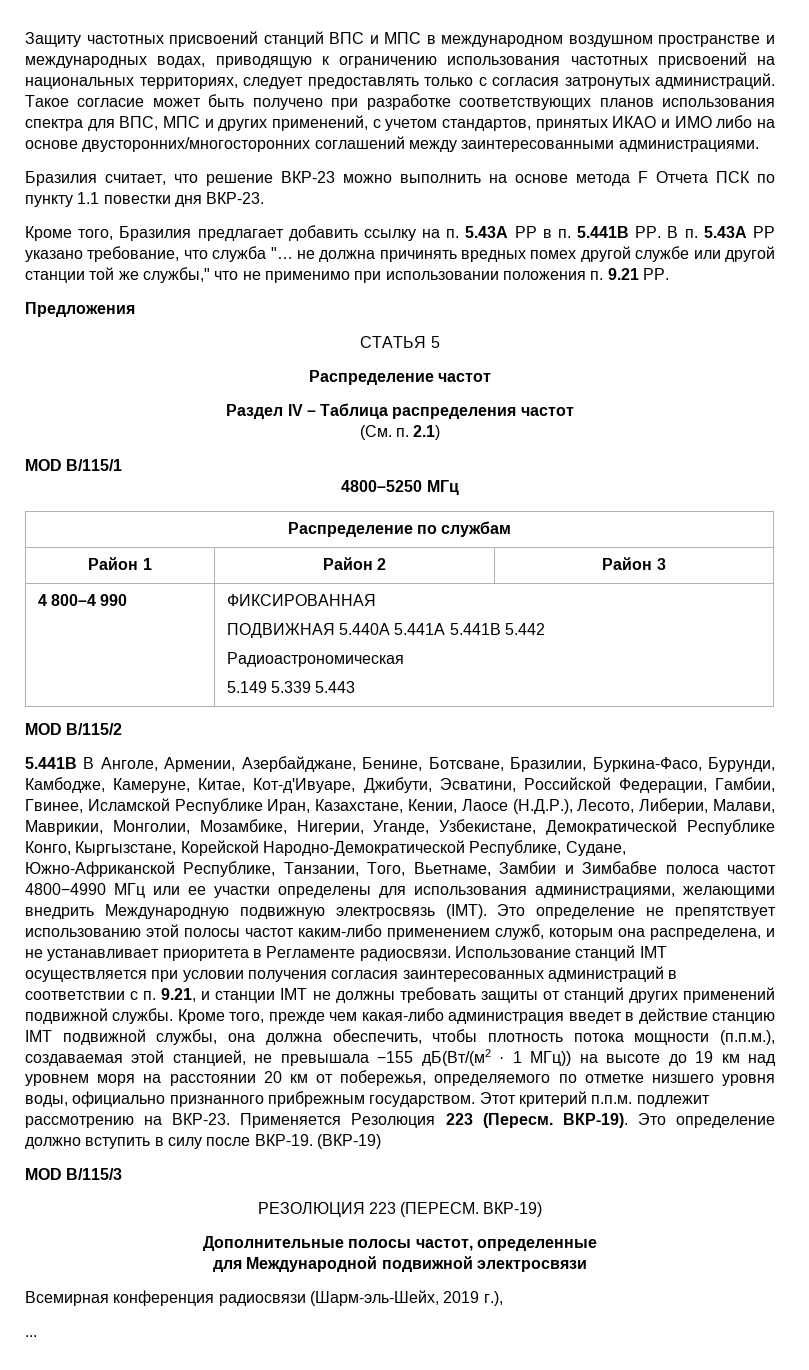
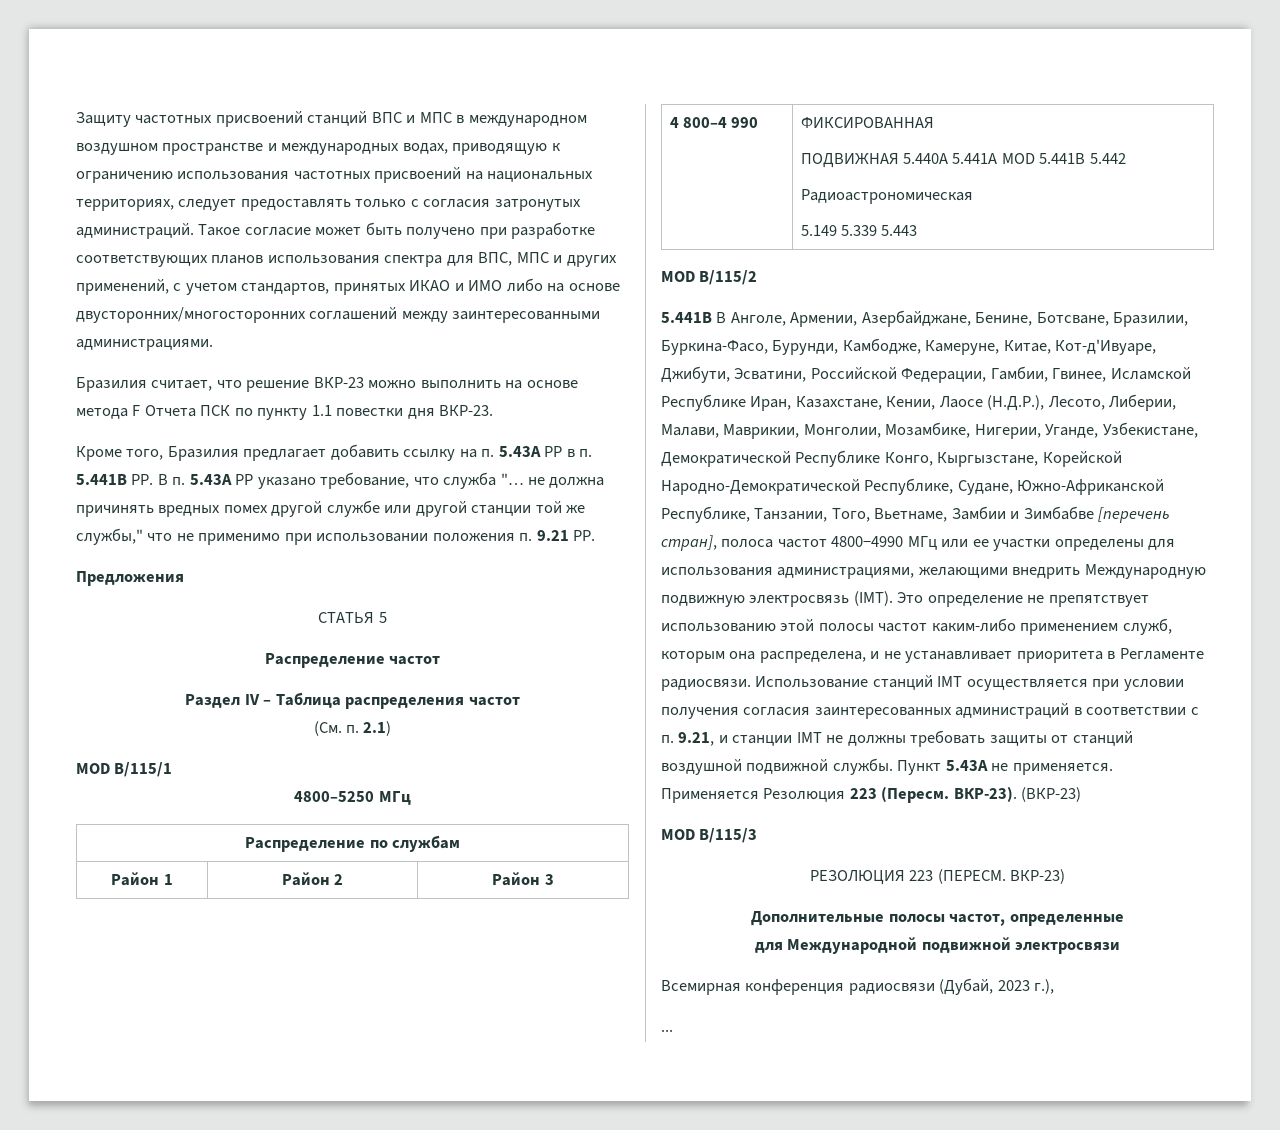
  4 800–4 990 | ФИКСИРОВАННАЯ
- ПОДВИЖНАЯ 5.440А 5.441А 5.441В 5.442
+ ПОДВИЖНАЯ 5.440А 5.441А MOD 5.441В 5.442
- 5.441В В Анголе, Армении, Азербайджане, Бенине, Ботсване, Бразилии, Буркина-Фасо, Бурунди, Камбодже, Камеруне, Китае, Кот-д'Ивуаре, Джибути, Эсватини, Российской Федерации, Гамбии, Гвинее, Исламской Республике Иран, Казахстане, Кении, Лаосе (Н.Д.Р.), Лесото, Либерии, Малави, Маврикии, Монголии, Мозамбике, Нигерии, Уганде, Узбекистане, Демократической Республике Конго, Кыргызстане, Корейской Народно-Демократической Республике, Судане, Южно-Африканской Республике, Танзании, Того, Вьетнаме, Замбии и Зимбабве полоса частот 4800−4990 МГц или ее участки определены для использования администрациями, желающими внедрить Международную подвижную электросвязь (IMT).
+ 5.441В В Анголе, Армении, Азербайджане, Бенине, Ботсване, Бразилии, Буркина-Фасо, Бурунди, Камбодже, Камеруне, Китае, Кот-д'Ивуаре, Джибути, Эсватини, Российской Федерации, Гамбии, Гвинее, Исламской Республике Иран, Казахстане, Кении, Лаосе (Н.Д.Р.), Лесото, Либерии, Малави, Маврикии, Монголии, Мозамбике, Нигерии, Уганде, Узбекистане, Демократической Республике Конго, Кыргызстане, Корейской Народно-Демократической Республике, Судане, Южно-Африканской Республике, Танзании, Того, Вьетнаме, Замбии и Зимбабве [перечень стран], полоса частот 4800−4990 МГц или ее участки определены для использования администрациями, желающими внедрить Международную подвижную электросвязь (IMT).
- Использование станций IMT осуществляется при условии получения согласия заинтересованных администраций в соответствии с п. 9.21, и станции IMT не должны требовать защиты от станций других применений подвижной службы. Кроме того, прежде чем какая-либо администрация введет в действие станцию IMT подвижной службы, она должна обеспечить, чтобы плотность потока мощности (п.п.м.), создаваемая этой станцией, не превышала −155 дБ(Вт/(м2 · 1 МГц)) на высоте до 19 км над уровнем моря на расстоянии 20 км от побережья, определяемого по отметке низшего уровня воды, официально признанного прибрежным государством. Этот критерий п.п.м. подлежит рассмотрению на ВКР-23. Применяется Резолюция 223 (Пересм. ВКР-19). Это определение должно вступить в силу после ВКР-19. (ВКР-19)
+ Использование станций IMT осуществляется при условии получения согласия заинтересованных администраций в соответствии с п. 9.21, и станции IMT не должны требовать защиты от станций воздушной подвижной службы. Пункт 5.43A не применяется. Применяется Резолюция 223 (Пересм. ВКР-23). (ВКР-23)
- ВКР-19)
+ ВКР-23)
- Всемирная конференция радиосвязи (Шарм-эль-Шейх, 2019 г.),
+ Всемирная конференция радиосвязи (Дубай, 2023 г.),

